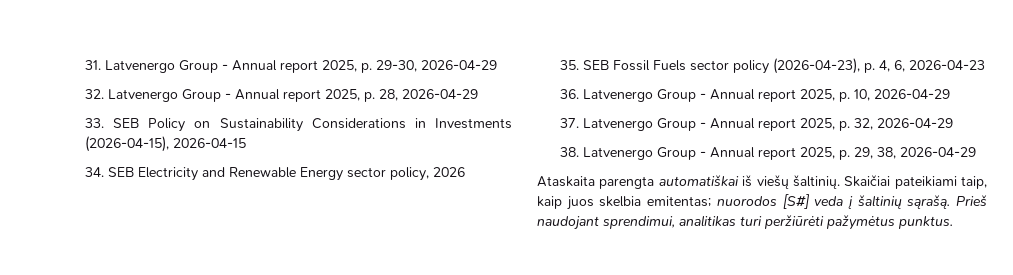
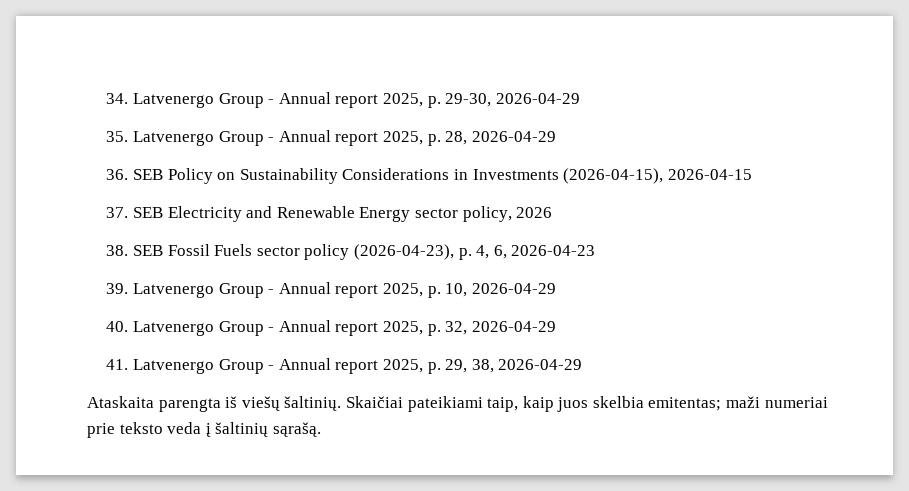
- 31. Latvenergo Group - Annual report 2025, p. 29-30, 2026-04-29
+ 34. Latvenergo Group - Annual report 2025, p. 29-30, 2026-04-29
- 32. Latvenergo Group - Annual report 2025, p. 28, 2026-04-29
+ 35. Latvenergo Group - Annual report 2025, p. 28, 2026-04-29
- 33. SEB Policy on Sustainability Considerations in Investments (2026-04-15), 2026-04-15
+ 36. SEB Policy on Sustainability Considerations in Investments (2026-04-15), 2026-04-15
- 34. SEB Electricity and Renewable Energy sector policy, 2026
+ 37. SEB Electricity and Renewable Energy sector policy, 2026
- 35. SEB Fossil Fuels sector policy (2026-04-23), p. 4, 6, 2026-04-23
+ 38. SEB Fossil Fuels sector policy (2026-04-23), p. 4, 6, 2026-04-23
- 36. Latvenergo Group - Annual report 2025, p. 10, 2026-04-29
+ 39. Latvenergo Group - Annual report 2025, p. 10, 2026-04-29
- 37. Latvenergo Group - Annual report 2025, p. 32, 2026-04-29
+ 40. Latvenergo Group - Annual report 2025, p. 32, 2026-04-29
- 38. Latvenergo Group - Annual report 2025, p. 29, 38, 2026-04-29
+ 41. Latvenergo Group - Annual report 2025, p. 29, 38, 2026-04-29
- Ataskaita parengta automatiškai iš viešų šaltinių.
+ Ataskaita parengta iš viešų šaltinių.
- Skaičiai pateikiami taip, kaip juos skelbia emitentas; nuorodos [S#] veda į šaltinių sąrašą. Prieš naudojant sprendimui, analitikas turi peržiūrėti pažymėtus punktus.
+ Skaičiai pateikiami taip, kaip juos skelbia emitentas; maži numeriai prie teksto veda į šaltinių sąrašą.

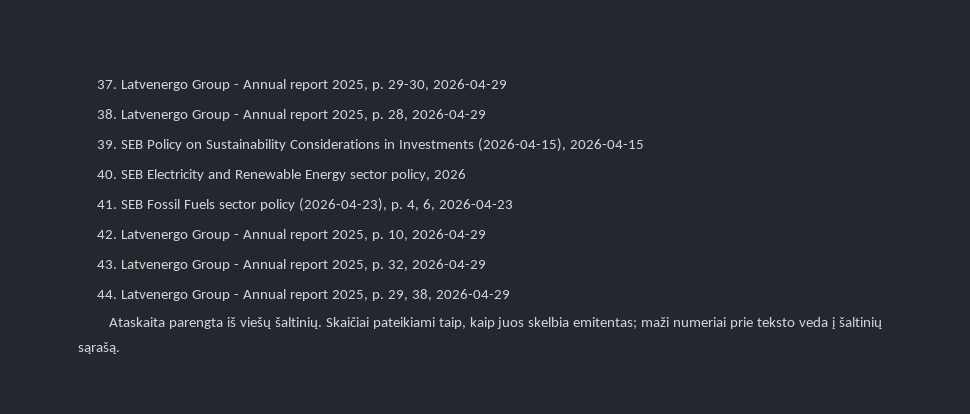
- 34. Latvenergo Group - Annual report 2025, p. 29-30, 2026-04-29
+ 37. Latvenergo Group - Annual report 2025, p. 29-30, 2026-04-29
- 35. Latvenergo Group - Annual report 2025, p. 28, 2026-04-29
+ 38. Latvenergo Group - Annual report 2025, p. 28, 2026-04-29
- 36. SEB Policy on Sustainability Considerations in Investments (2026-04-15), 2026-04-15
+ 39. SEB Policy on Sustainability Considerations in Investments (2026-04-15), 2026-04-15
- 37. SEB Electricity and Renewable Energy sector policy, 2026
+ 40. SEB Electricity and Renewable Energy sector policy, 2026
- 38. SEB Fossil Fuels sector policy (2026-04-23), p. 4, 6, 2026-04-23
+ 41. SEB Fossil Fuels sector policy (2026-04-23), p. 4, 6, 2026-04-23
- 39. Latvenergo Group - Annual report 2025, p. 10, 2026-04-29
+ 42. Latvenergo Group - Annual report 2025, p. 10, 2026-04-29
- 40. Latvenergo Group - Annual report 2025, p. 32, 2026-04-29
+ 43. Latvenergo Group - Annual report 2025, p. 32, 2026-04-29
- 41. Latvenergo Group - Annual report 2025, p. 29, 38, 2026-04-29
+ 44. Latvenergo Group - Annual report 2025, p. 29, 38, 2026-04-29

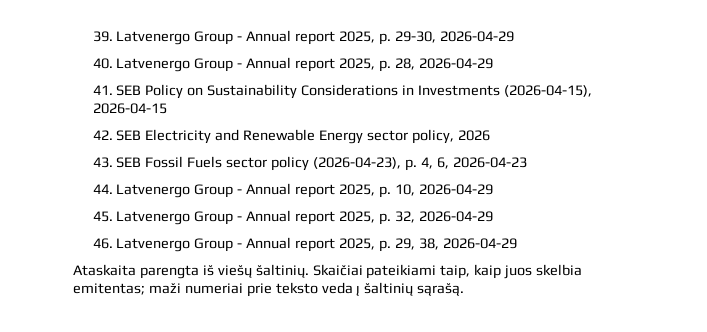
- 37. Latvenergo Group - Annual report 2025, p. 29-30, 2026-04-29
+ 39. Latvenergo Group - Annual report 2025, p. 29-30, 2026-04-29
- 38. Latvenergo Group - Annual report 2025, p. 28, 2026-04-29
+ 40. Latvenergo Group - Annual report 2025, p. 28, 2026-04-29
- 39. SEB Policy on Sustainability Considerations in Investments (2026-04-15), 2026-04-15
+ 41. SEB Policy on Sustainability Considerations in Investments (2026-04-15), 2026-04-15
- 40. SEB Electricity and Renewable Energy sector policy, 2026
+ 42. SEB Electricity and Renewable Energy sector policy, 2026
- 41. SEB Fossil Fuels sector policy (2026-04-23), p. 4, 6, 2026-04-23
+ 43. SEB Fossil Fuels sector policy (2026-04-23), p. 4, 6, 2026-04-23
- 42. Latvenergo Group - Annual report 2025, p. 10, 2026-04-29
+ 44. Latvenergo Group - Annual report 2025, p. 10, 2026-04-29
- 43. Latvenergo Group - Annual report 2025, p. 32, 2026-04-29
+ 45. Latvenergo Group - Annual report 2025, p. 32, 2026-04-29
- 44. Latvenergo Group - Annual report 2025, p. 29, 38, 2026-04-29
+ 46. Latvenergo Group - Annual report 2025, p. 29, 38, 2026-04-29

